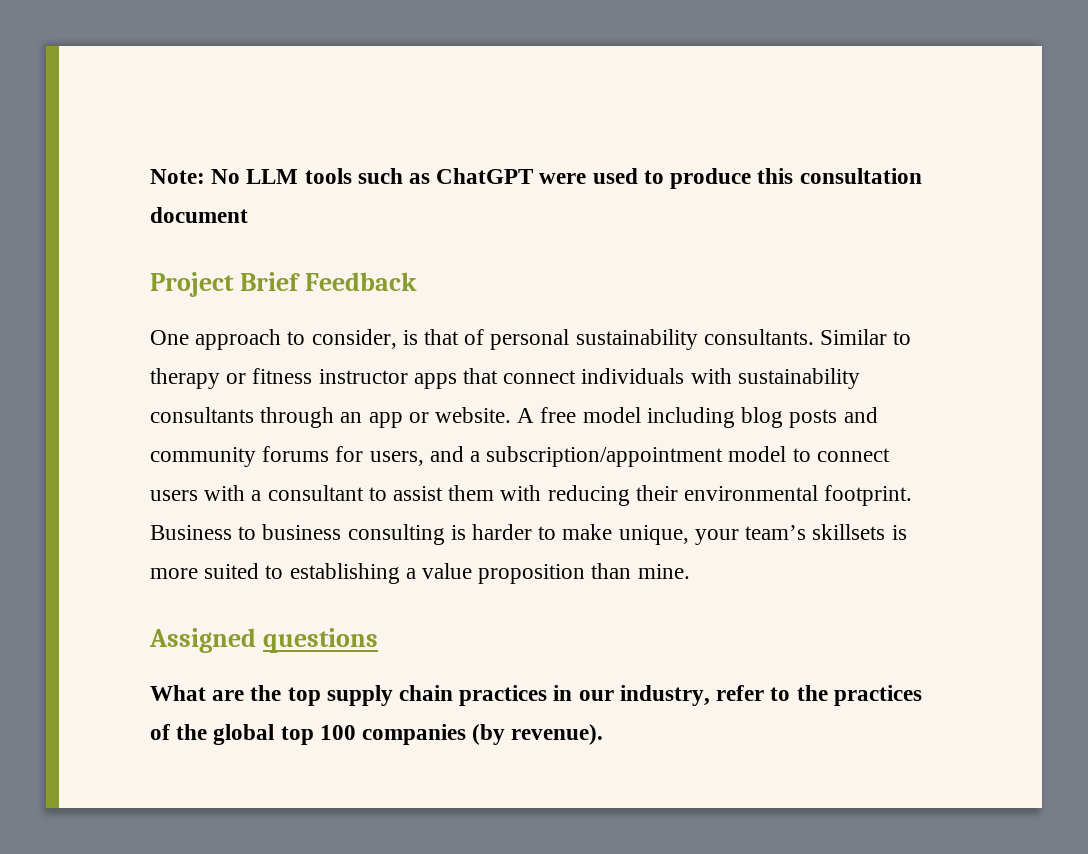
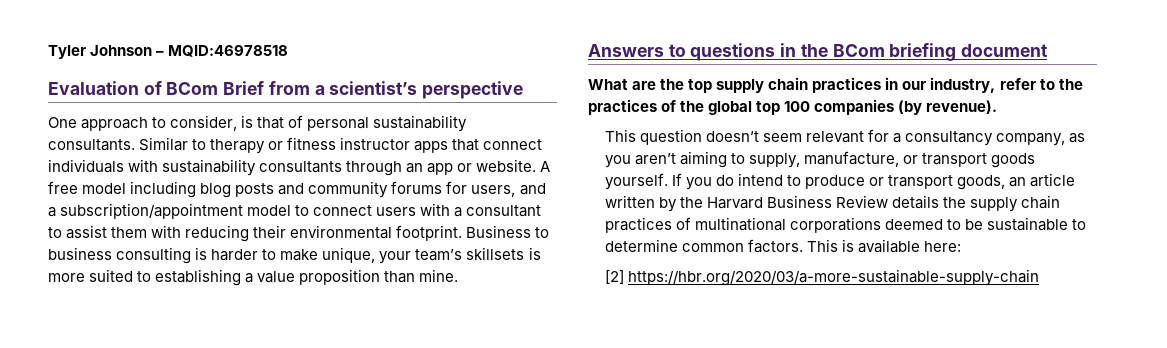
- Note: No LLM tools such as ChatGPT were used to produce this consultation document
- Project Brief Feedback
+ Tyler Johnson – MQID:46978518
+ Evaluation of BCom Brief from a scientist’s perspective
- Assigned questions
+ Answers to questions in the BCom briefing document
+ This question doesn’t seem relevant for a consultancy company, as you aren’t aiming to supply, manufacture, or transport goods yourself. If you do intend to produce or transport goods, an article written by the Harvard Business Review details the supply chain practices of multinational corporations deemed to be sustainable to determine common factors. This is available here:
+ [2] https://hbr.org/2020/03/a-more-sustainable-supply-chain

